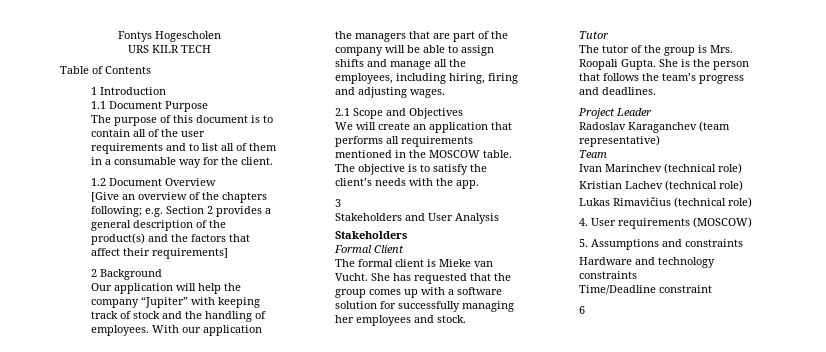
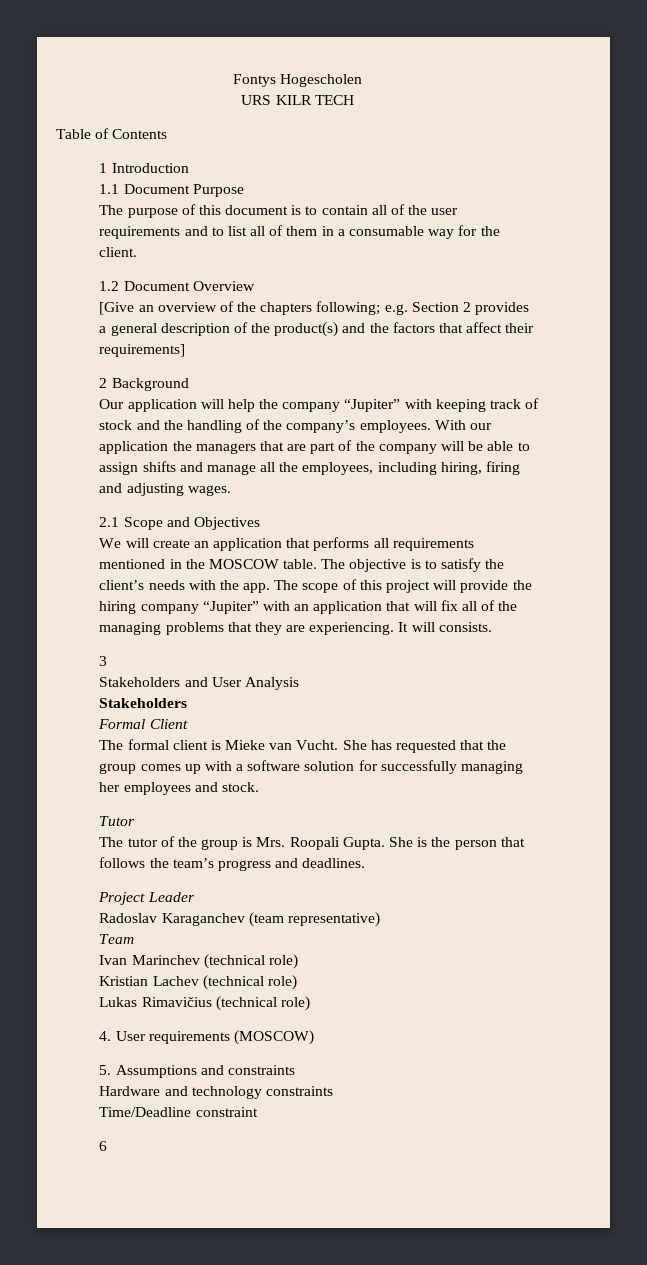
- Our application will help the company “Jupiter” with keeping track of stock and the handling of employees.
+ Our application will help the company “Jupiter” with keeping track of stock and the handling of the company’s employees.
+ The scope of this project will provide the hiring company “Jupiter” with an application that will fix all of the managing problems that they are experiencing. It will consists.

